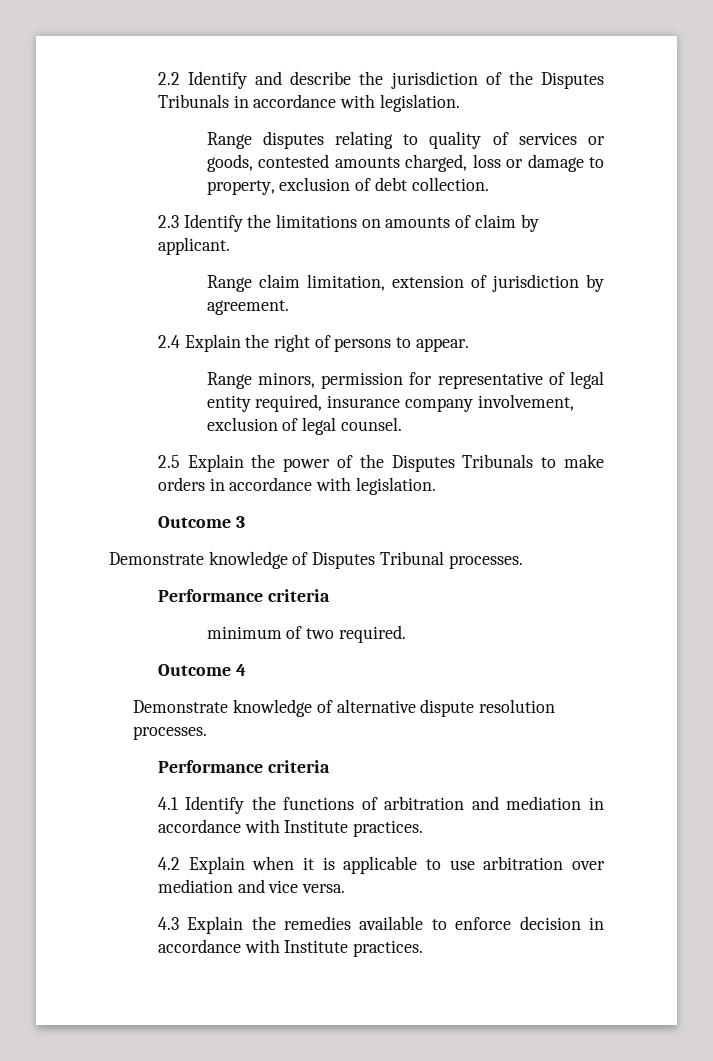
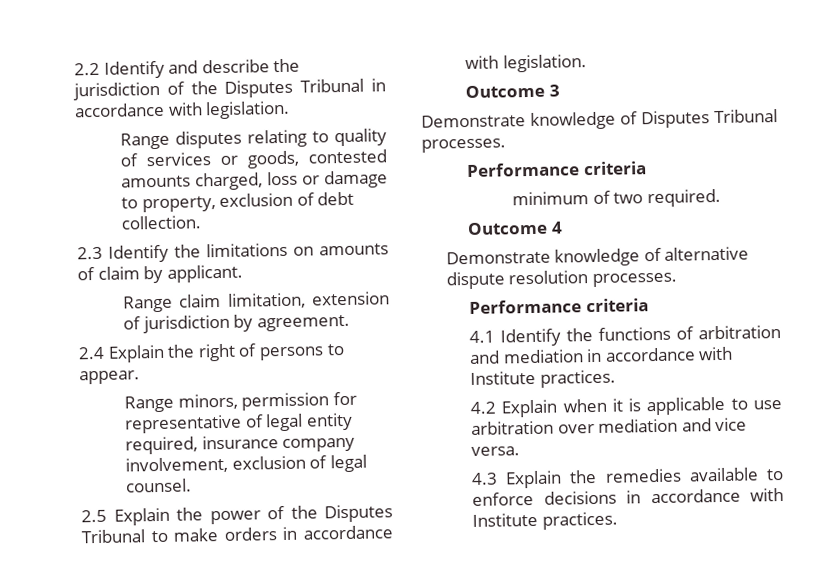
- 2.2 Identify and describe the jurisdiction of the Disputes Tribunals in accordance with legislation.
+ 2.2 Identify and describe the jurisdiction of the Disputes Tribunal in accordance with legislation.
- 2.5 Explain the power of the Disputes Tribunals to make orders in accordance with legislation.
+ 2.5 Explain the power of the Disputes Tribunal to make orders in accordance with legislation.
- 4.3 Explain the remedies available to enforce decision in accordance with Institute practices.
+ 4.3 Explain the remedies available to enforce decisions in accordance with Institute practices.

